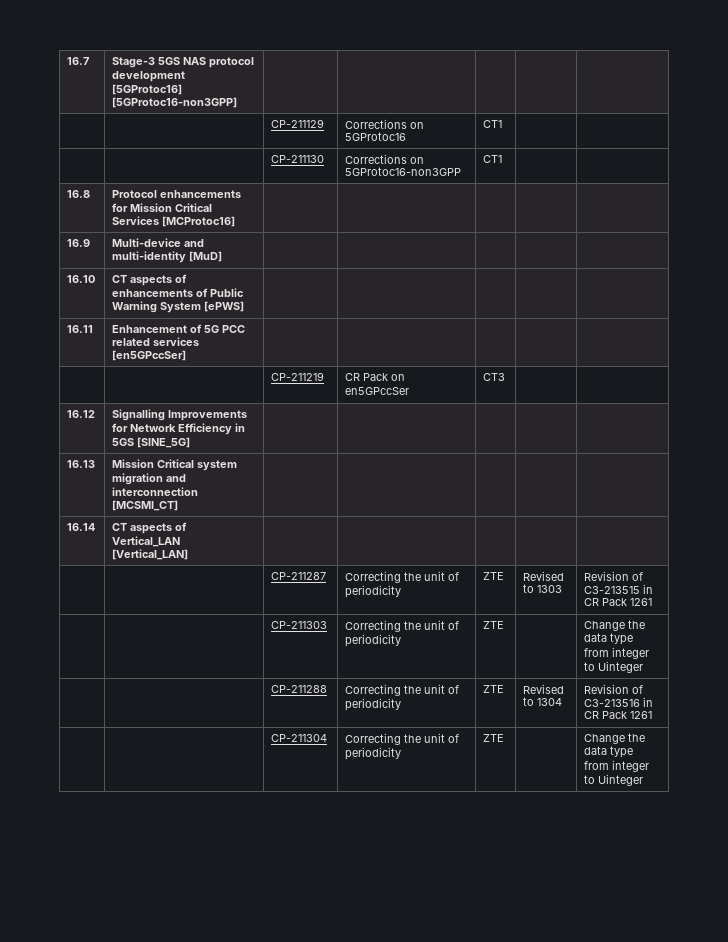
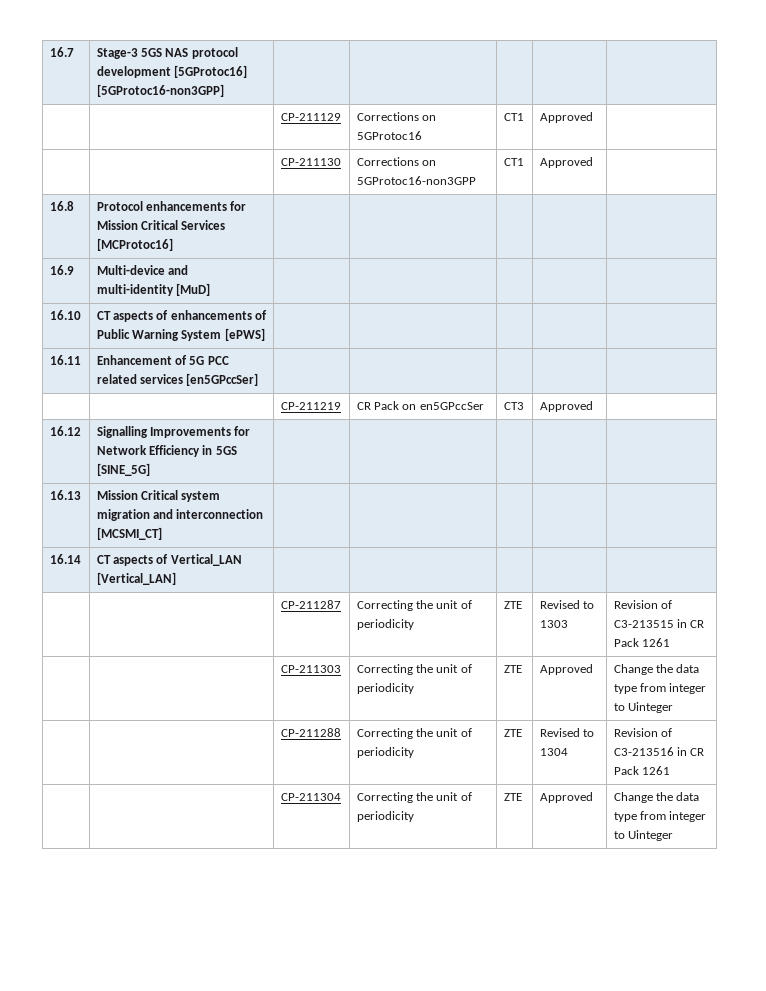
- | | CP-211129 | Corrections on 5GProtoc16 | CT1 | |
+ | | CP-211129 | Corrections on 5GProtoc16 | CT1 | Approved |
- | | CP-211130 | Corrections on 5GProtoc16-non3GPP | CT1 | |
+ | | CP-211130 | Corrections on 5GProtoc16-non3GPP | CT1 | Approved |
- | | CP-211219 | CR Pack on en5GPccSer | CT3 | |
+ | | CP-211219 | CR Pack on en5GPccSer | CT3 | Approved |
- | | CP-211303 | Correcting the unit of periodicity | ZTE | | Change the data type from integer to Uinteger
+ | | CP-211303 | Correcting the unit of periodicity | ZTE | Approved | Change the data type from integer to Uinteger
- | | CP-211304 | Correcting the unit of periodicity | ZTE | | Change the data type from integer to Uinteger
+ | | CP-211304 | Correcting the unit of periodicity | ZTE | Approved | Change the data type from integer to Uinteger

